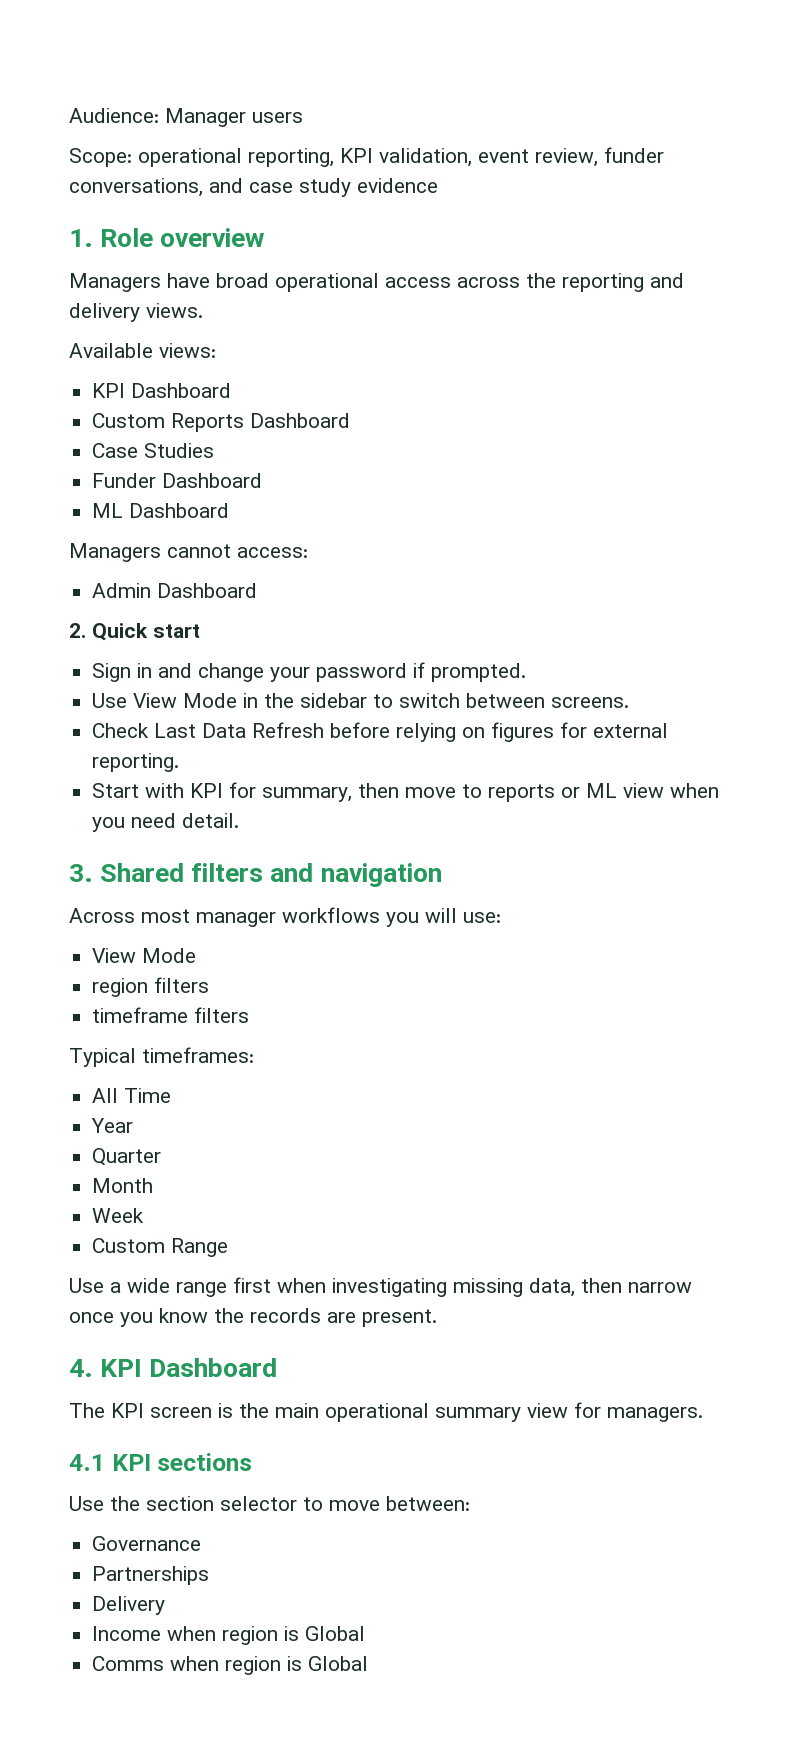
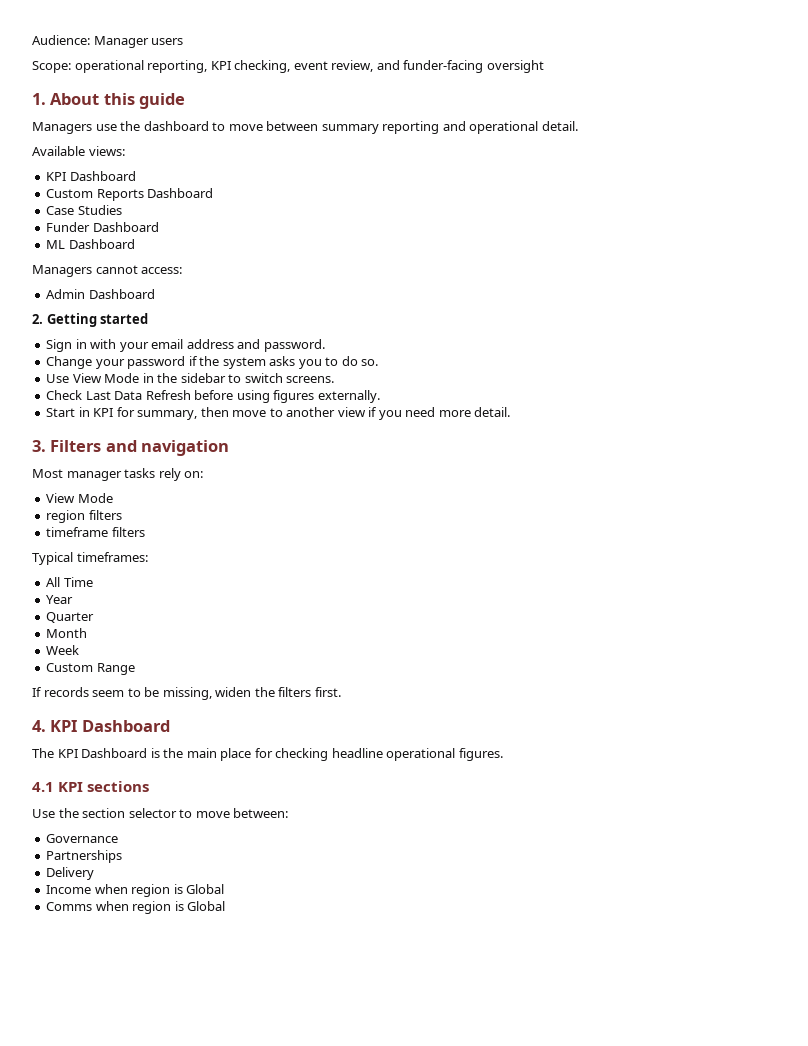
- Scope: operational reporting, KPI validation, event review, funder conversations, and case study evidence
- 1. Role overview
- Managers have broad operational access across the reporting and delivery views.
+ Scope: operational reporting, KPI checking, event review, and funder-facing oversight
+ 1. About this guide
+ Managers use the dashboard to move between summary reporting and operational detail.
- 2. Quick start
+ 2. Getting started
- Sign in and change your password if prompted.
+ Sign in with your email address and password.
+ Change your password if the system asks you to do so.
- Use View Mode in the sidebar to switch between screens.
+ Use View Mode in the sidebar to switch screens.
- Check Last Data Refresh before relying on figures for external reporting.
+ Check Last Data Refresh before using figures externally.
- Start with KPI for summary, then move to reports or ML view when you need detail.
+ Start in KPI for summary, then move to another view if you need more detail.
- 3. Shared filters and navigation
+ 3. Filters and navigation
- Across most manager workflows you will use:
+ Most manager tasks rely on:
- Use a wide range first when investigating missing data, then narrow once you know the records are present.
+ If records seem to be missing, widen the filters first.
- The KPI screen is the main operational summary view for managers.
+ The KPI Dashboard is the main place for checking headline operational figures.

